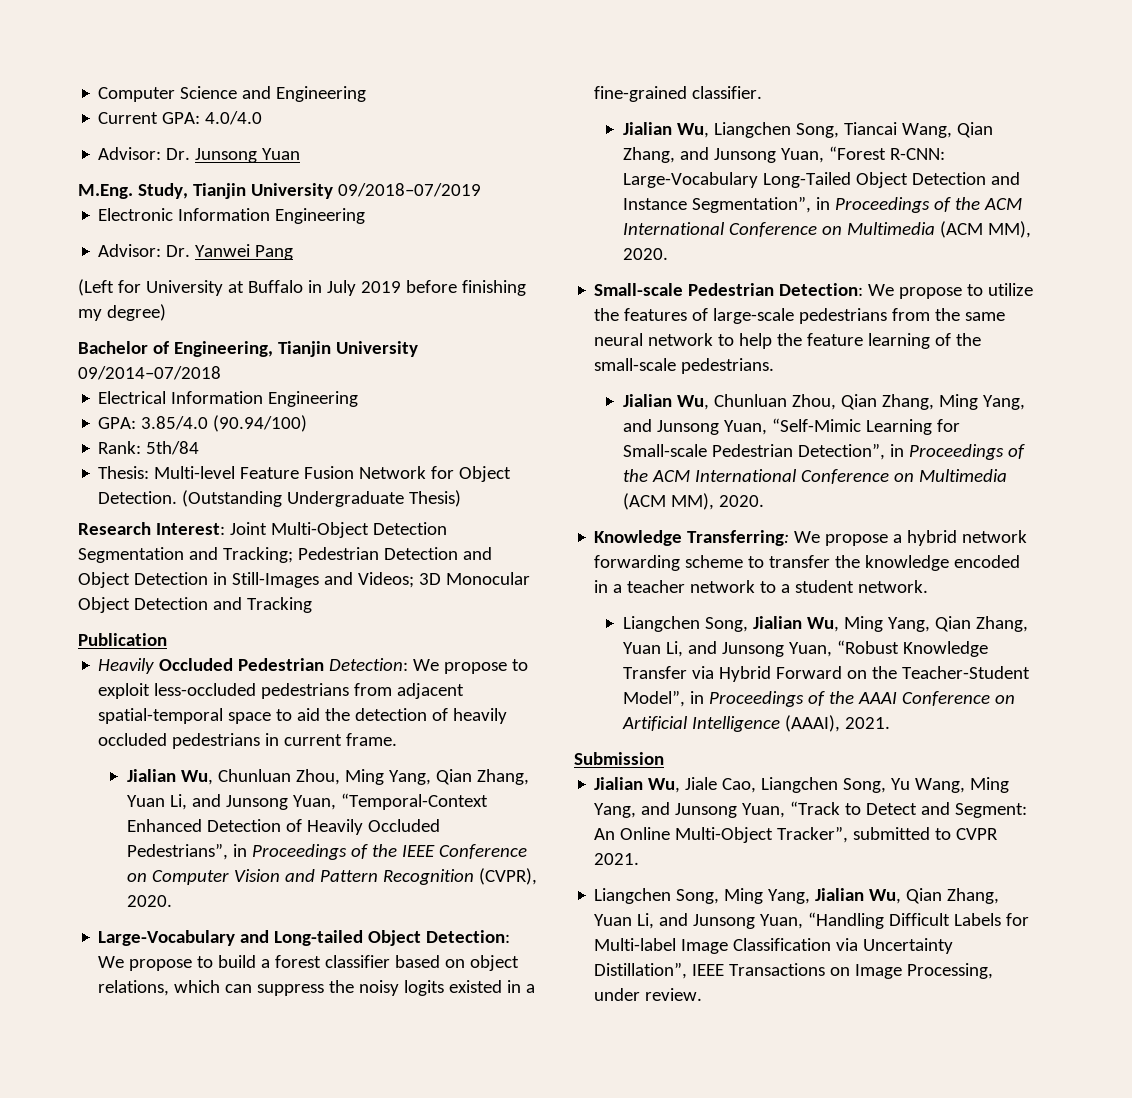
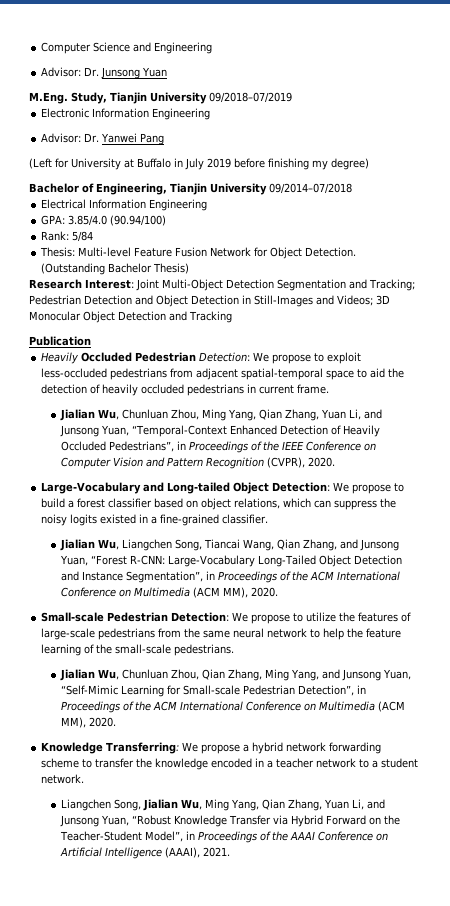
- Current GPA: 4.0/4.0
- Rank: 5th/84
+ Rank: 5/84
- (Outstanding Undergraduate Thesis)
+ (Outstanding Bachelor Thesis)
- Submission
- Jialian Wu, Jiale Cao, Liangchen Song, Yu Wang, Ming Yang, and Junsong Yuan, “Track to Detect and Segment: An Online Multi-Object Tracker”, submitted to CVPR 2021.
- Liangchen Song, Ming Yang, Jialian Wu, Qian Zhang, Yuan Li, and Junsong Yuan, “Handling Difficult Labels for Multi-label Image Classification via Uncertainty Distillation”, IEEE Transactions on Image Processing, under review.

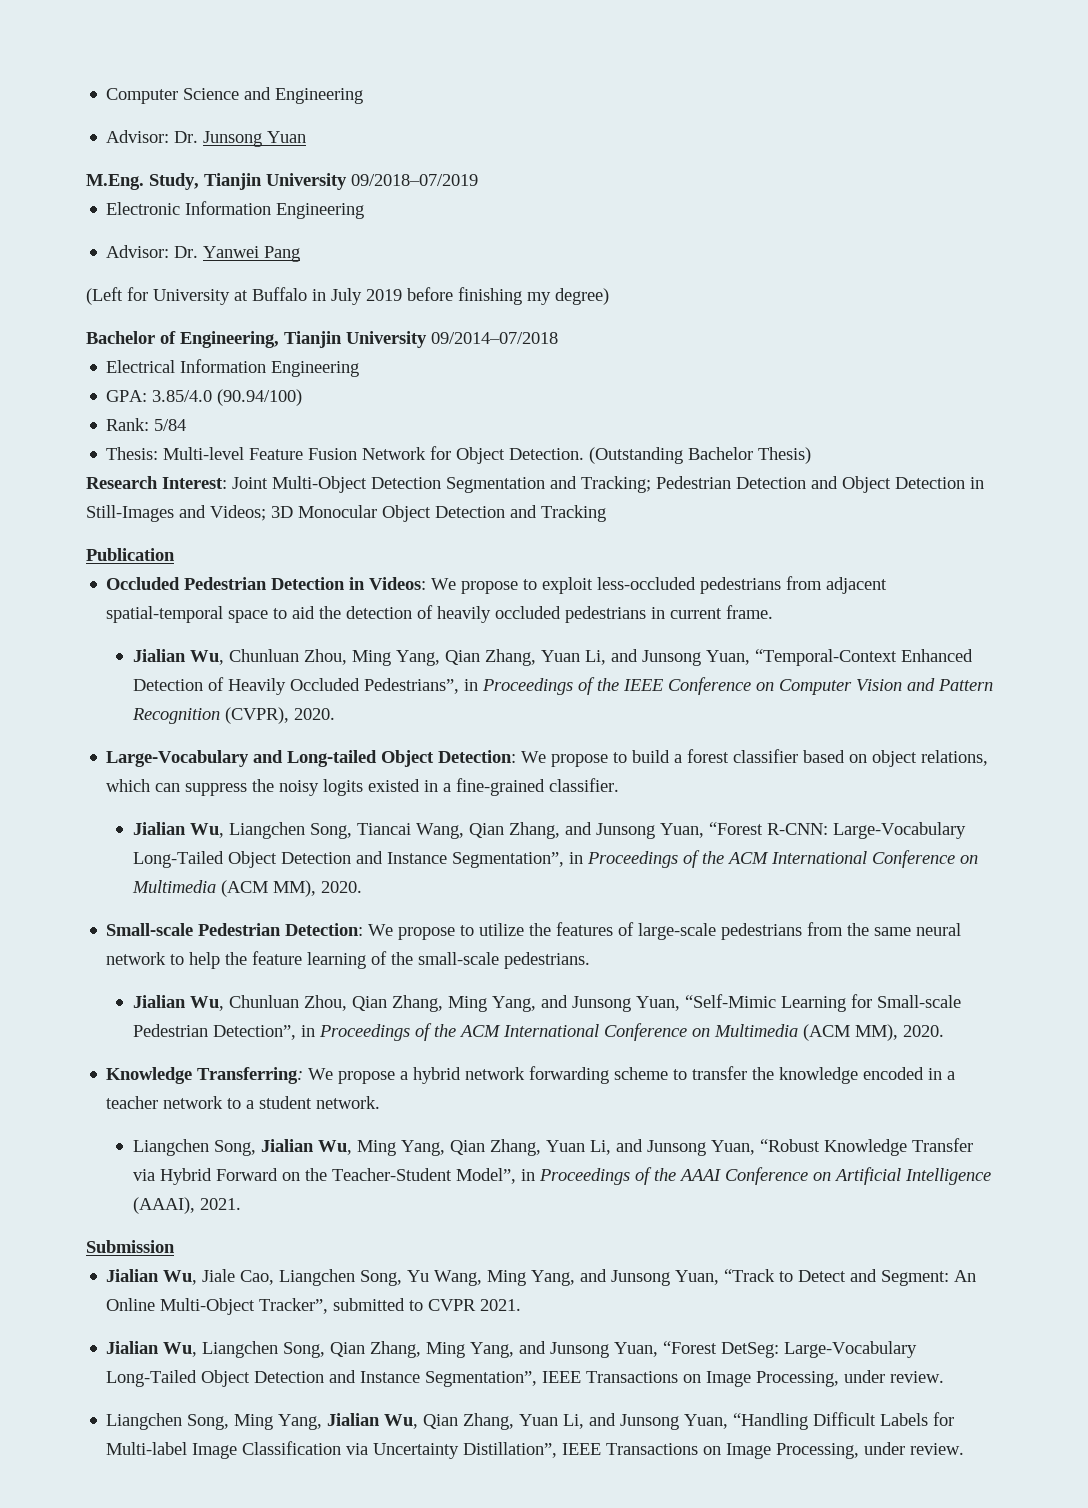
- Heavily Occluded Pedestrian Detection: We propose to exploit less-occluded pedestrians from adjacent spatial-temporal space to aid the detection of heavily occluded pedestrians in current frame.
+ Occluded Pedestrian Detection in Videos: We propose to exploit less-occluded pedestrians from adjacent spatial-temporal space to aid the detection of heavily occluded pedestrians in current frame.
+ Submission
+ Jialian Wu, Jiale Cao, Liangchen Song, Yu Wang, Ming Yang, and Junsong Yuan, “Track to Detect and Segment: An Online Multi-Object Tracker”, submitted to CVPR 2021.
+ Jialian Wu, Liangchen Song, Qian Zhang, Ming Yang, and Junsong Yuan, “Forest DetSeg: Large-Vocabulary Long-Tailed Object Detection and Instance Segmentation”, IEEE Transactions on Image Processing, under review.
+ Liangchen Song, Ming Yang, Jialian Wu, Qian Zhang, Yuan Li, and Junsong Yuan, “Handling Difficult Labels for Multi-label Image Classification via Uncertainty Distillation”, IEEE Transactions on Image Processing, under review.

